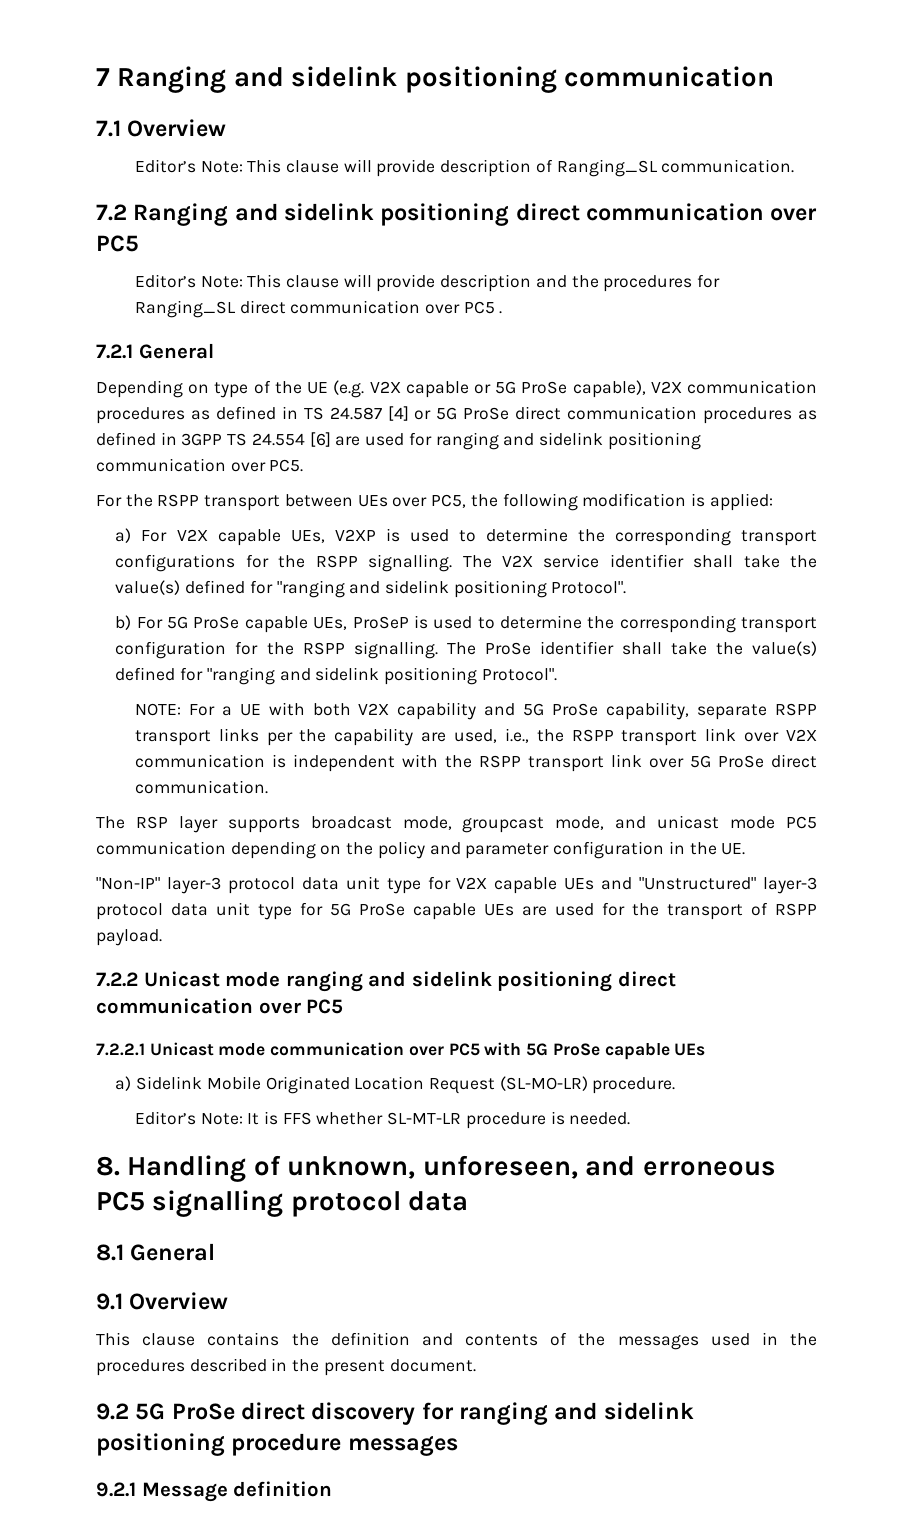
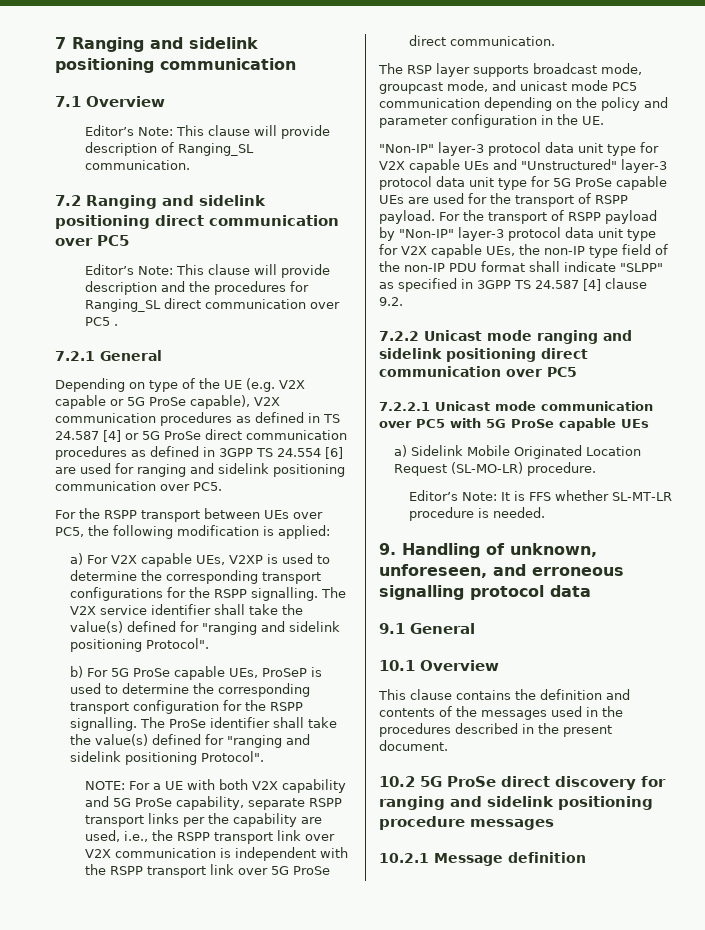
+ For the transport of RSPP payload by "Non-IP" layer-3 protocol data unit type for V2X capable UEs, the non-IP type field of the non-IP PDU format shall indicate "SLPP" as specified in 3GPP TS 24.587 [4] clause 9.2.
- 8. Handling of unknown, unforeseen, and erroneous PC5 signalling protocol data
+ 9. Handling of unknown, unforeseen, and erroneous signalling protocol data
- 8.1 General
- 9.1 Overview
+ 9.1 General
+ 10.1 Overview
- 9.2 5G ProSe direct discovery for ranging and sidelink positioning procedure messages
+ 10.2 5G ProSe direct discovery for ranging and sidelink positioning procedure messages
- 9.2.1 Message definition
+ 10.2.1 Message definition

